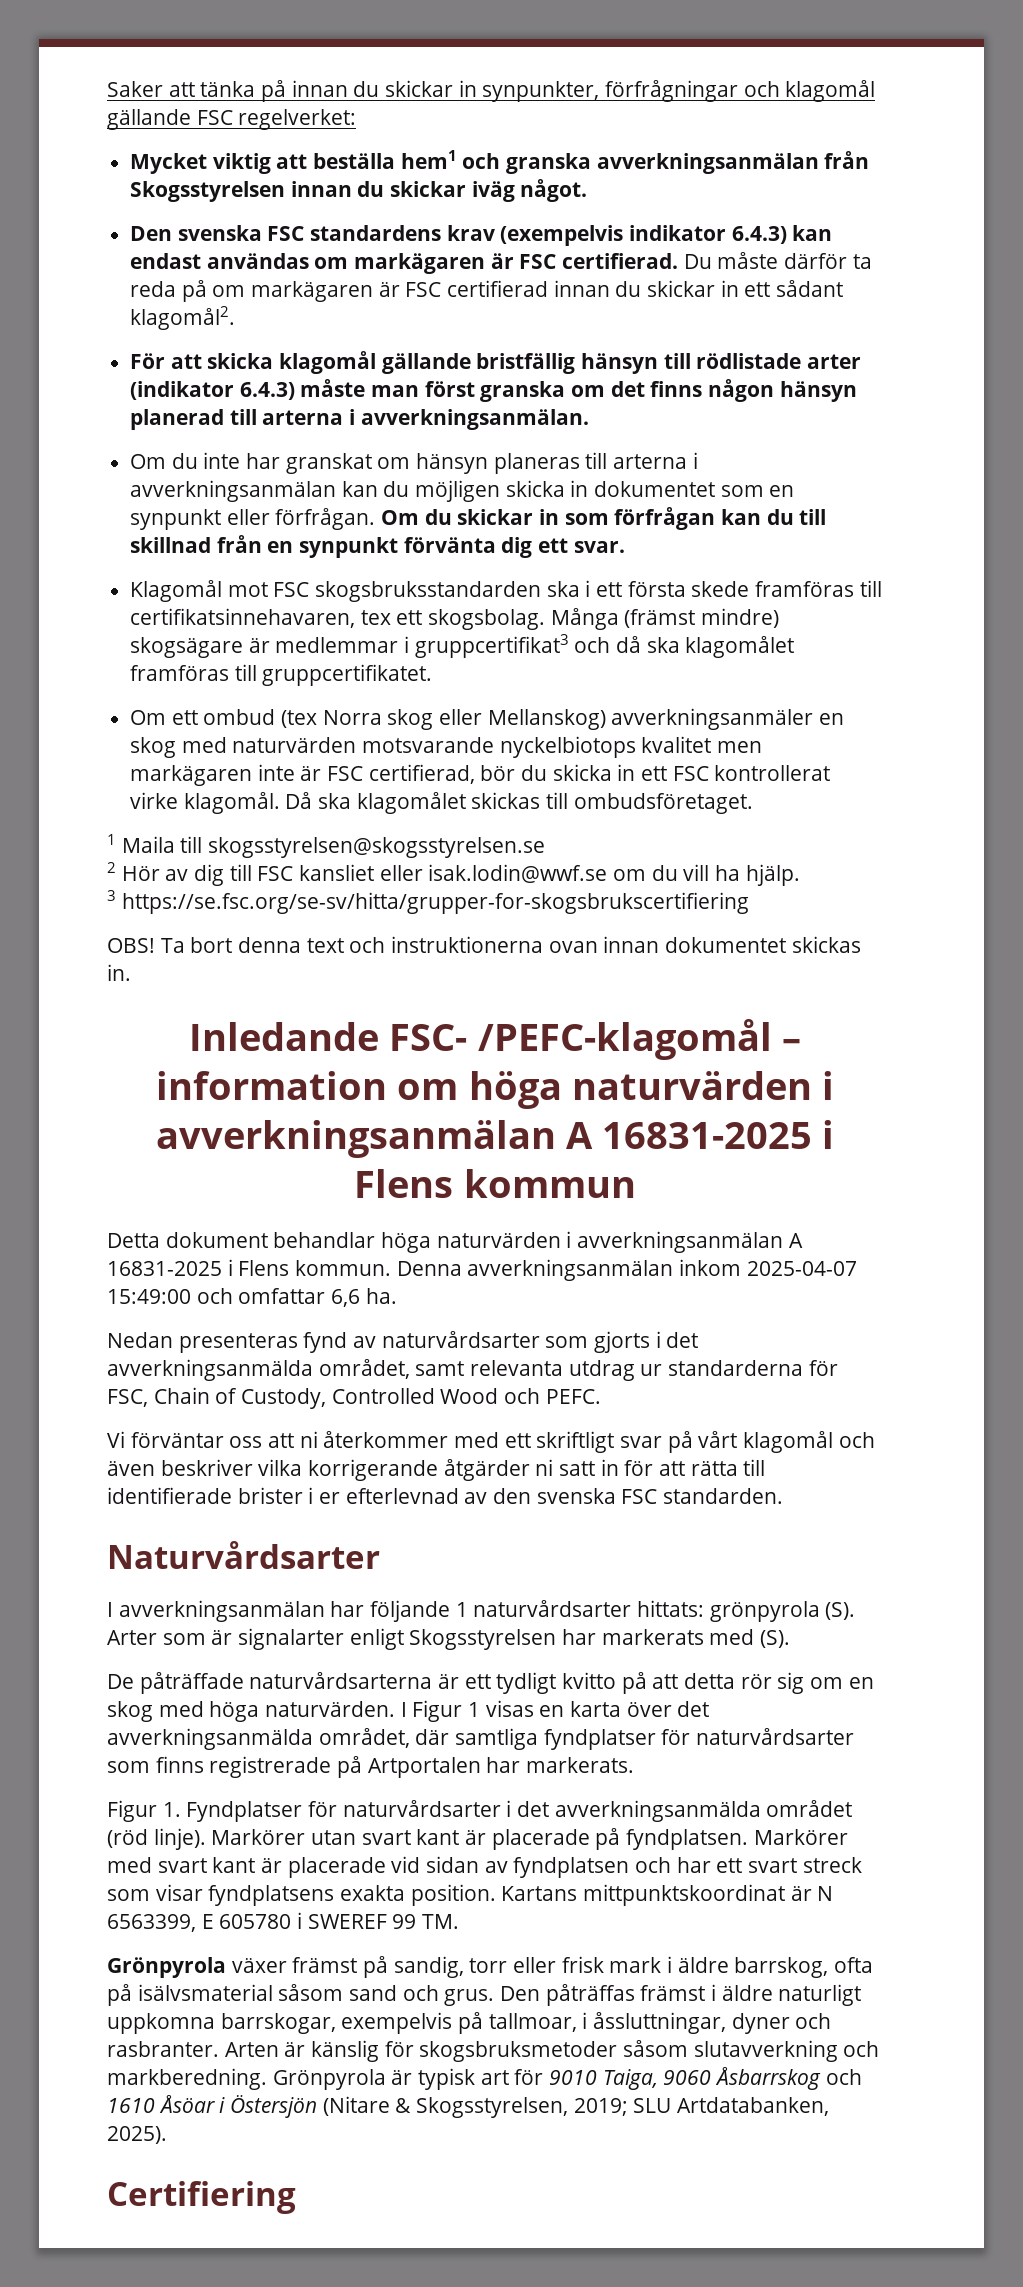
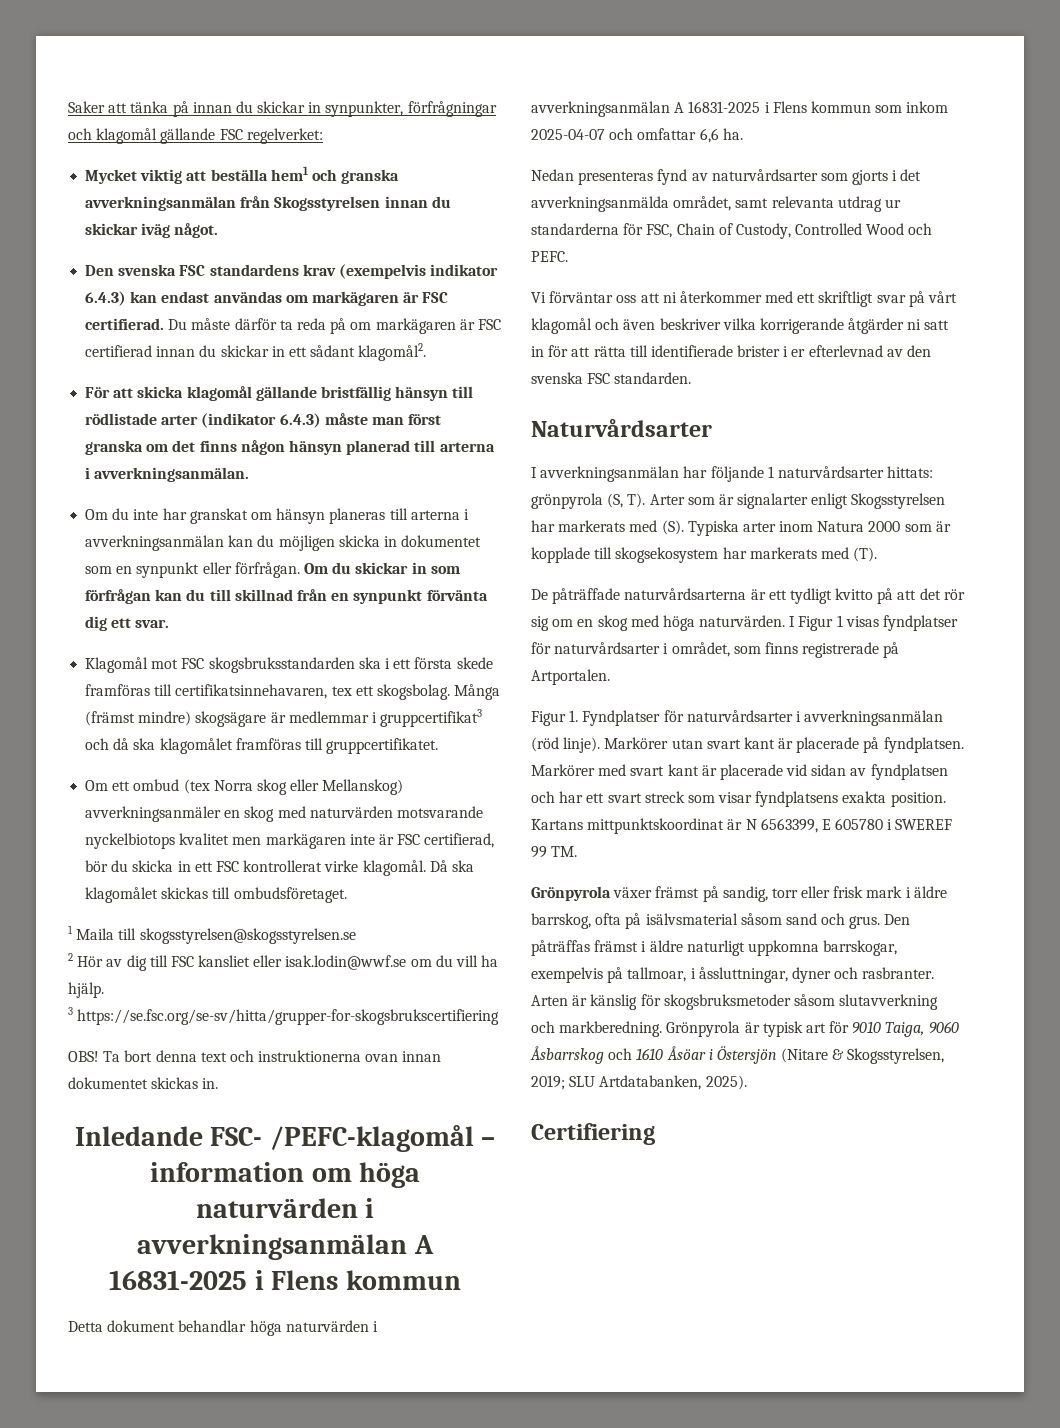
- Detta dokument behandlar höga naturvärden i avverkningsanmälan A 16831-2025 i Flens kommun. Denna avverkningsanmälan inkom 2025-04-07 15:49:00 och omfattar 6,6 ha.
+ Detta dokument behandlar höga naturvärden i avverkningsanmälan A 16831-2025 i Flens kommun som inkom 2025-04-07 och omfattar 6,6 ha.
- I avverkningsanmälan har följande 1 naturvårdsarter hittats: grönpyrola (S). Arter som är signalarter enligt Skogsstyrelsen har markerats med (S).
+ I avverkningsanmälan har följande 1 naturvårdsarter hittats: grönpyrola (S, T). Arter som är signalarter enligt Skogsstyrelsen har markerats med (S). Typiska arter inom Natura 2000 som är kopplade till skogsekosystem har markerats med (T).
- De påträffade naturvårdsarterna är ett tydligt kvitto på att detta rör sig om en skog med höga naturvärden.
+ De påträffade naturvårdsarterna är ett tydligt kvitto på att det rör sig om en skog med höga naturvärden.
- I Figur 1 visas en karta över det avverkningsanmälda området, där samtliga fyndplatser för naturvårdsarter som finns registrerade på Artportalen har markerats.
+ I Figur 1 visas fyndplatser för naturvårdsarter i området, som finns registrerade på Artportalen.
- Figur 1. Fyndplatser för naturvårdsarter i det avverkningsanmälda området (röd linje).
+ Figur 1. Fyndplatser för naturvårdsarter i avverkningsanmälan (röd linje).

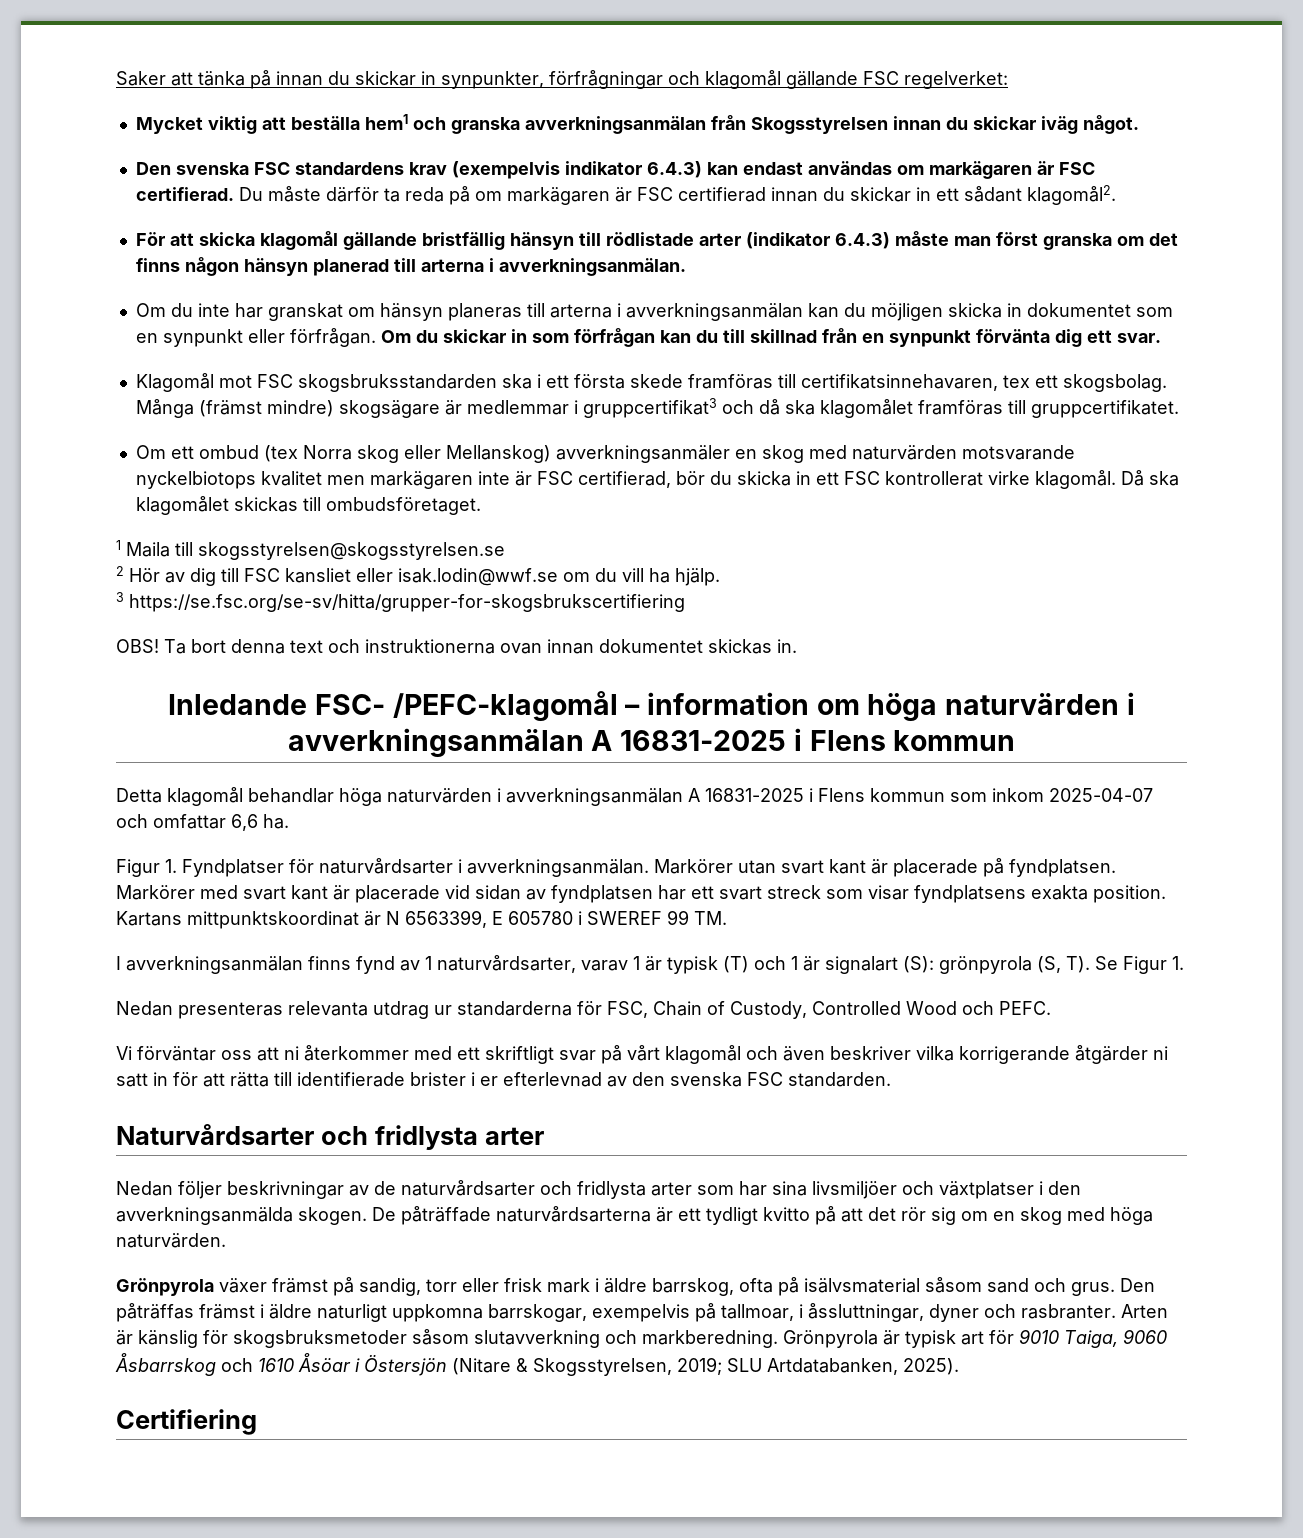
- Detta dokument behandlar höga naturvärden i avverkningsanmälan A 16831-2025 i Flens kommun som inkom 2025-04-07 och omfattar 6,6 ha.
+ Detta klagomål behandlar höga naturvärden i avverkningsanmälan A 16831-2025 i Flens kommun som inkom 2025-04-07 och omfattar 6,6 ha.
- Nedan presenteras fynd av naturvårdsarter som gjorts i det avverkningsanmälda området, samt relevanta utdrag ur standarderna för FSC, Chain of Custody, Controlled Wood och PEFC.
+ Figur 1. Fyndplatser för naturvårdsarter i avverkningsanmälan. Markörer utan svart kant är placerade på fyndplatsen. Markörer med svart kant är placerade vid sidan av fyndplatsen har ett svart streck som visar fyndplatsens exakta position. Kartans mittpunktskoordinat är N 6563399, E 605780 i SWEREF 99 TM.
+ I avverkningsanmälan finns fynd av 1 naturvårdsarter, varav 1 är typisk (T) och 1 är signalart (S): grönpyrola (S, T). Se Figur 1.
+ Nedan presenteras relevanta utdrag ur standarderna för FSC, Chain of Custody, Controlled Wood och PEFC.
- Naturvårdsarter
- I avverkningsanmälan har följande 1 naturvårdsarter hittats: grönpyrola (S, T). Arter som är signalarter enligt Skogsstyrelsen har markerats med (S). Typiska arter inom Natura 2000 som är kopplade till skogsekosystem har markerats med (T).
- De påträffade naturvårdsarterna är ett tydligt kvitto på att det rör sig om en skog med höga naturvärden. I Figur 1 visas fyndplatser för naturvårdsarter i området, som finns registrerade på Artportalen.
- Figur 1. Fyndplatser för naturvårdsarter i avverkningsanmälan (röd linje). Markörer utan svart kant är placerade på fyndplatsen. Markörer med svart kant är placerade vid sidan av fyndplatsen och har ett svart streck som visar fyndplatsens exakta position. Kartans mittpunktskoordinat är N 6563399, E 605780 i SWEREF 99 TM.
+ Naturvårdsarter och fridlysta arter
+ Nedan följer beskrivningar av de naturvårdsarter och fridlysta arter som har sina livsmiljöer och växtplatser i den avverkningsanmälda skogen. De påträffade naturvårdsarterna är ett tydligt kvitto på att det rör sig om en skog med höga naturvärden.

